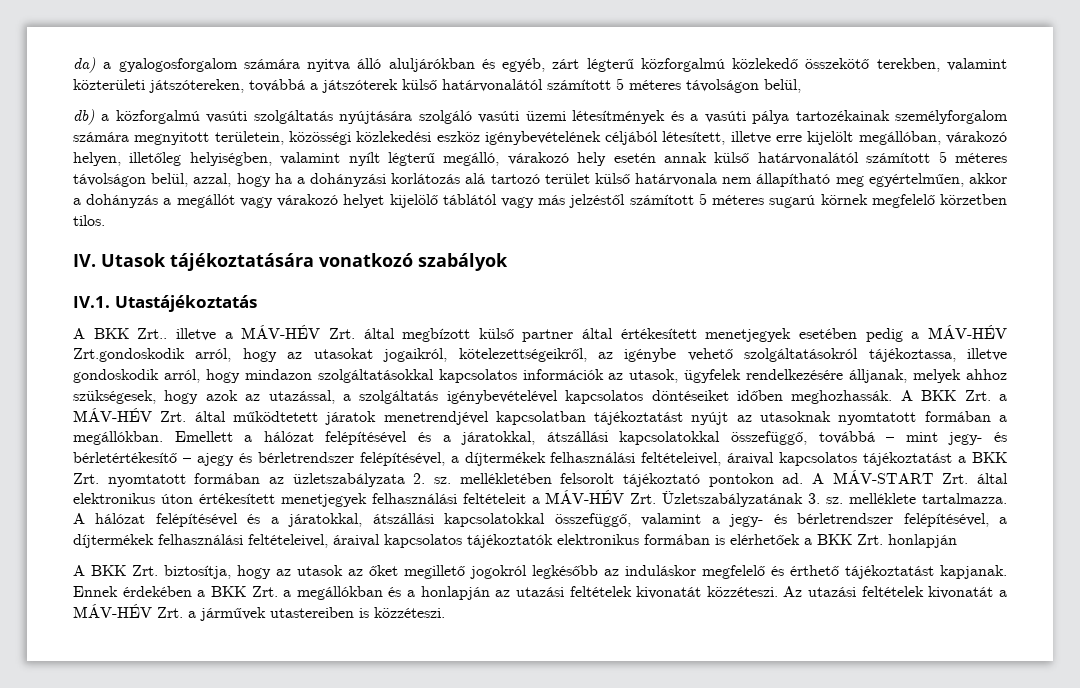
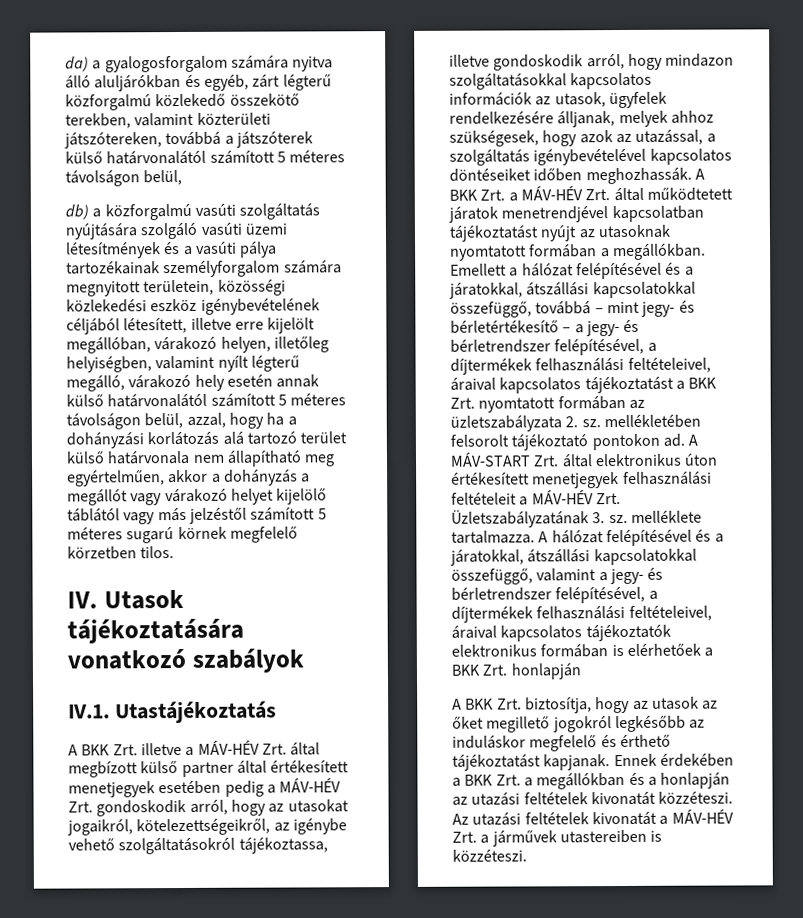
- A BKK Zrt.. illetve a MÁV-HÉV Zrt. által megbízott külső partner által értékesített menetjegyek esetében pedig a MÁV-HÉV Zrt.gondoskodik arról, hogy az utasokat jogaikról, kötelezettségeikről, az igénybe vehető szolgáltatásokról tájékoztassa, illetve gondoskodik arról, hogy mindazon szolgáltatásokkal kapcsolatos információk az utasok, ügyfelek rendelkezésére álljanak, melyek ahhoz szükségesek, hogy azok az utazással, a szolgáltatás igénybevételével kapcsolatos döntéseiket időben meghozhassák.
+ A BKK Zrt. illetve a MÁV-HÉV Zrt. által megbízott külső partner által értékesített menetjegyek esetében pedig a MÁV-HÉV Zrt. gondoskodik arról, hogy az utasokat jogaikról, kötelezettségeikről, az igénybe vehető szolgáltatásokról tájékoztassa, illetve gondoskodik arról, hogy mindazon szolgáltatásokkal kapcsolatos információk az utasok, ügyfelek rendelkezésére álljanak, melyek ahhoz szükségesek, hogy azok az utazással, a szolgáltatás igénybevételével kapcsolatos döntéseiket időben meghozhassák.
- Emellett a hálózat felépítésével és a járatokkal, átszállási kapcsolatokkal összefüggő, továbbá – mint jegy- és bérletértékesítő – ajegy és bérletrendszer felépítésével, a díjtermékek felhasználási feltételeivel, áraival kapcsolatos tájékoztatást a BKK Zrt. nyomtatott formában az üzletszabályzata 2. sz. mellékletében felsorolt tájékoztató pontokon ad.
+ Emellett a hálózat felépítésével és a járatokkal, átszállási kapcsolatokkal összefüggő, továbbá – mint jegy- és bérletértékesítő – a jegy- és bérletrendszer felépítésével, a díjtermékek felhasználási feltételeivel, áraival kapcsolatos tájékoztatást a BKK Zrt. nyomtatott formában az üzletszabályzata 2. sz. mellékletében felsorolt tájékoztató pontokon ad.

